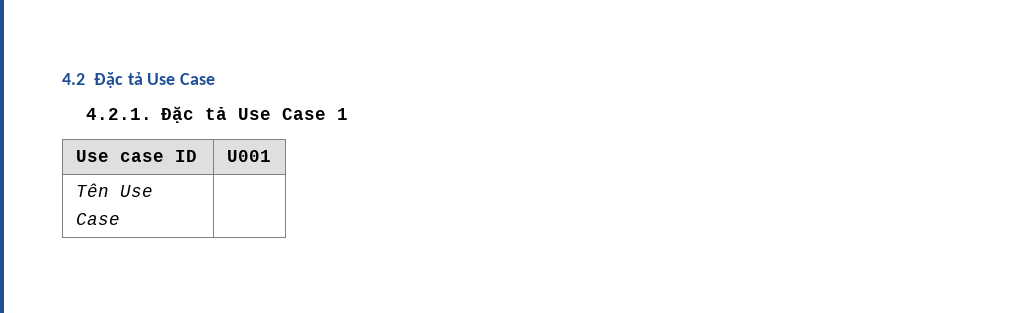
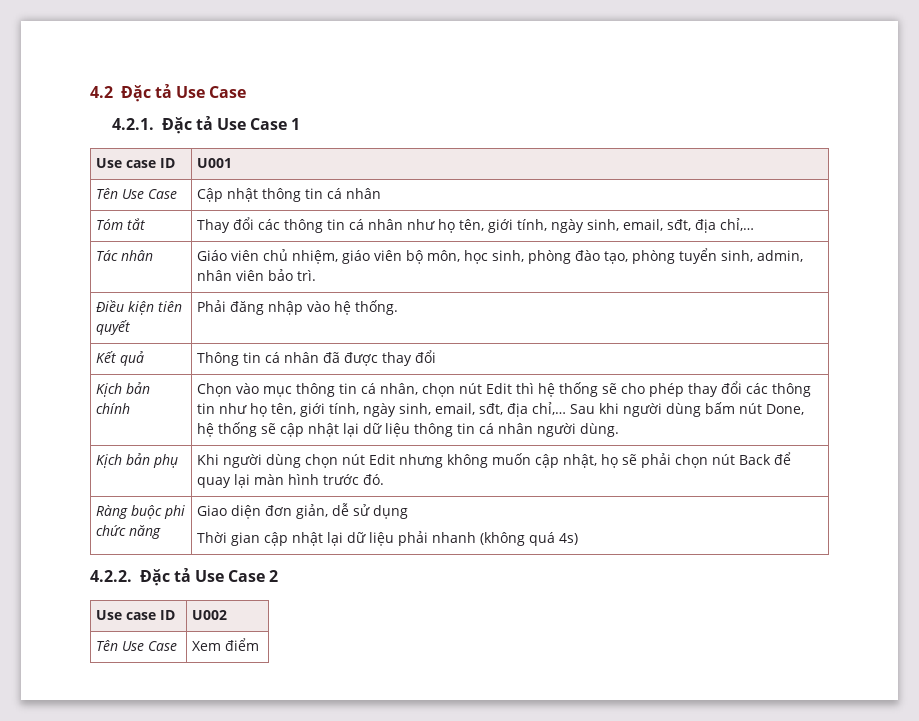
- Tên Use Case |
+ Tên Use Case | Cập nhật thông tin cá nhân
+ Tóm tắt | Thay đổi các thông tin cá nhân như họ tên, giới tính, ngày sinh, email, sđt, địa chỉ,…
+ Tác nhân | Giáo viên chủ nhiệm, giáo viên bộ môn, học sinh, phòng đào tạo, phòng tuyển sinh, admin, nhân viên bảo trì.
+ Điều kiện tiên quyết | Phải đăng nhập vào hệ thống.
+ Kết quả | Thông tin cá nhân đã được thay đổi
+ Kịch bản chính | Chọn vào mục thông tin cá nhân, chọn nút Edit thì hệ thống sẽ cho phép thay đổi các thông tin như họ tên, giới tính, ngày sinh, email, sđt, địa chỉ,… Sau khi người dùng bấm nút Done, hệ thống sẽ cập nhật lại dữ liệu thông tin cá nhân người dùng.
+ Kịch bản phụ | Khi người dùng chọn nút Edit nhưng không muốn cập nhật, họ sẽ phải chọn nút Back để quay lại màn hình trước đó.
+ Ràng buộc phi chức năng | Giao diện đơn giản, dễ sử dụng
+ Thời gian cập nhật lại dữ liệu phải nhanh (không quá 4s)
+ 4.2.2. Đặc tả Use Case 2
+ Use case ID | U002
+ Tên Use Case | Xem điểm

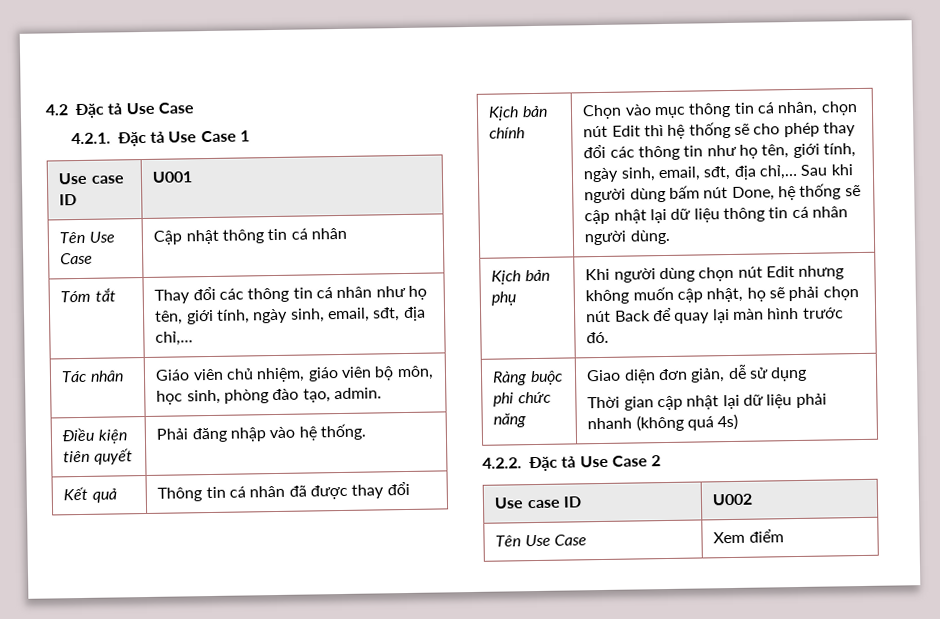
- Tác nhân | Giáo viên chủ nhiệm, giáo viên bộ môn, học sinh, phòng đào tạo, phòng tuyển sinh, admin, nhân viên bảo trì.
+ Tác nhân | Giáo viên chủ nhiệm, giáo viên bộ môn, học sinh, phòng đào tạo, admin.

